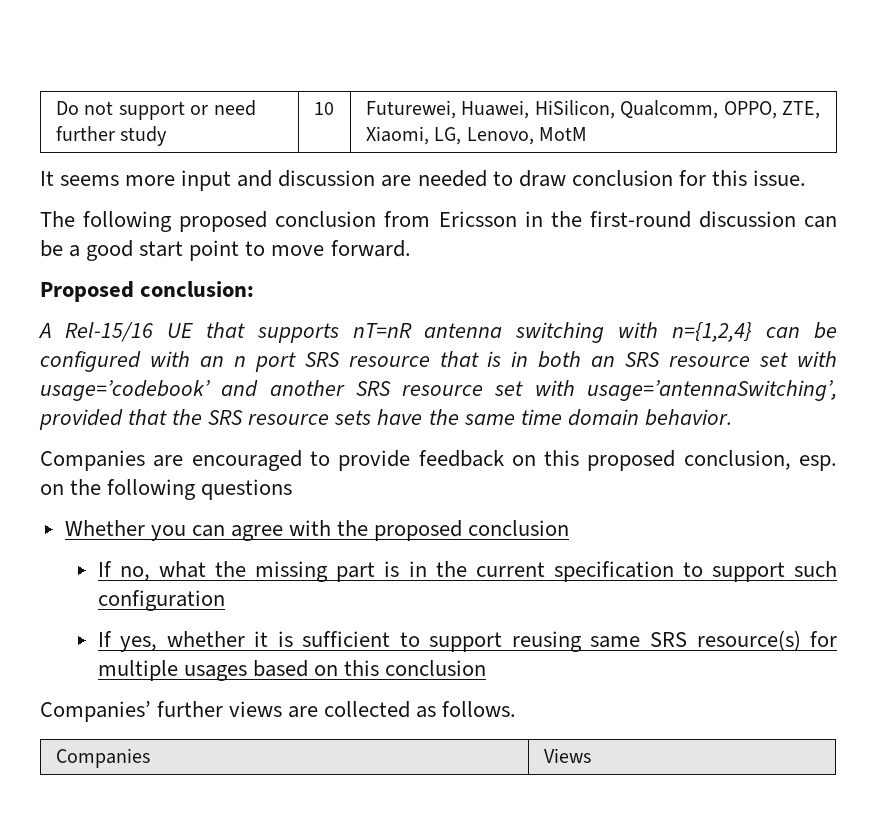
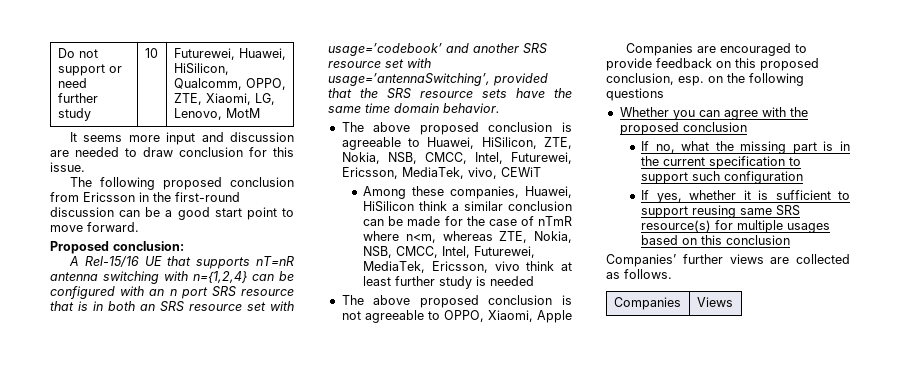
+ The above proposed conclusion is agreeable to Huawei, HiSilicon, ZTE, Nokia, NSB, CMCC, Intel, Futurewei, Ericsson, MediaTek, vivo, CEWiT
+ Among these companies, Huawei, HiSilicon think a similar conclusion can be made for the case of nTmR where n<m, whereas ZTE, Nokia, NSB, CMCC, Intel, Futurewei, MediaTek, Ericsson, vivo think at least further study is needed
+ The above proposed conclusion is not agreeable to OPPO, Xiaomi, Apple

